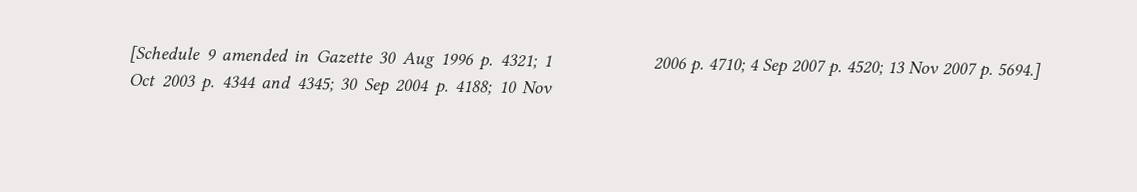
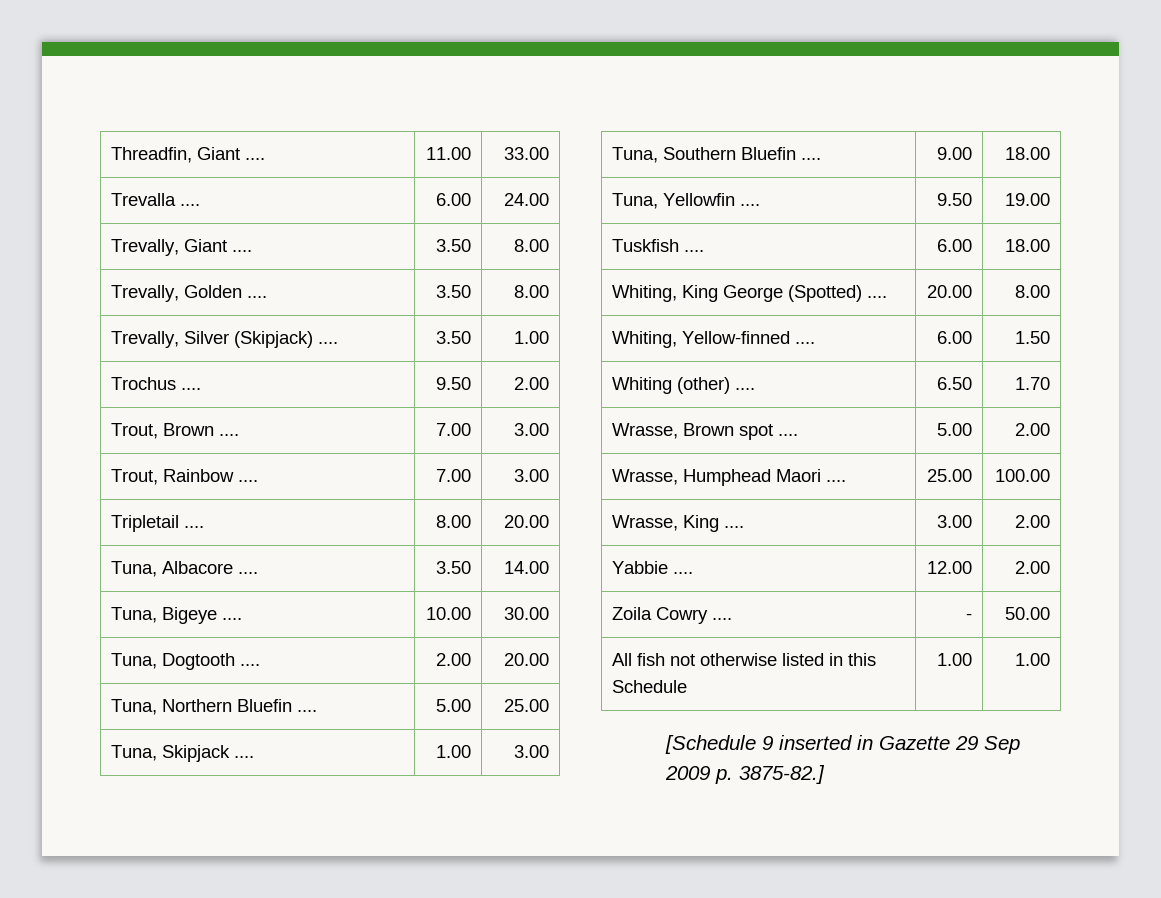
+ Threadfin, Giant .... | 11.00 | 33.00
+ Trevalla .... | 6.00 | 24.00
+ Trevally, Giant .... | 3.50 | 8.00
+ Trevally, Golden .... | 3.50 | 8.00
+ Trevally, Silver (Skipjack) .... | 3.50 | 1.00
+ Trochus .... | 9.50 | 2.00
+ Trout, Brown .... | 7.00 | 3.00
+ Trout, Rainbow .... | 7.00 | 3.00
+ Tripletail .... | 8.00 | 20.00
+ Tuna, Albacore .... | 3.50 | 14.00
+ Tuna, Bigeye .... | 10.00 | 30.00
+ Tuna, Dogtooth .... | 2.00 | 20.00
+ Tuna, Northern Bluefin .... | 5.00 | 25.00
+ Tuna, Skipjack .... | 1.00 | 3.00
+ Tuna, Southern Bluefin .... | 9.00 | 18.00
+ Tuna, Yellowfin .... | 9.50 | 19.00
+ Tuskfish .... | 6.00 | 18.00
+ Whiting, King George (Spotted) .... | 20.00 | 8.00
+ Whiting, Yellow-finned .... | 6.00 | 1.50
+ Whiting (other) .... | 6.50 | 1.70
+ Wrasse, Brown spot .... | 5.00 | 2.00
+ Wrasse, Humphead Maori .... | 25.00 | 100.00
+ Wrasse, King .... | 3.00 | 2.00
+ Yabbie .... | 12.00 | 2.00
+ Zoila Cowry .... | - | 50.00
+ All fish not otherwise listed in this Schedule | 1.00 | 1.00
- [Schedule 9 amended in Gazette 30 Aug 1996 p. 4321; 1 Oct 2003 p. 4344 and 4345; 30 Sep 2004 p. 4188; 10 Nov 2006 p. 4710; 4 Sep 2007 p. 4520; 13 Nov 2007 p. 5694.]
+ [Schedule 9 inserted in Gazette 29 Sep 2009 p. 3875-82.]

